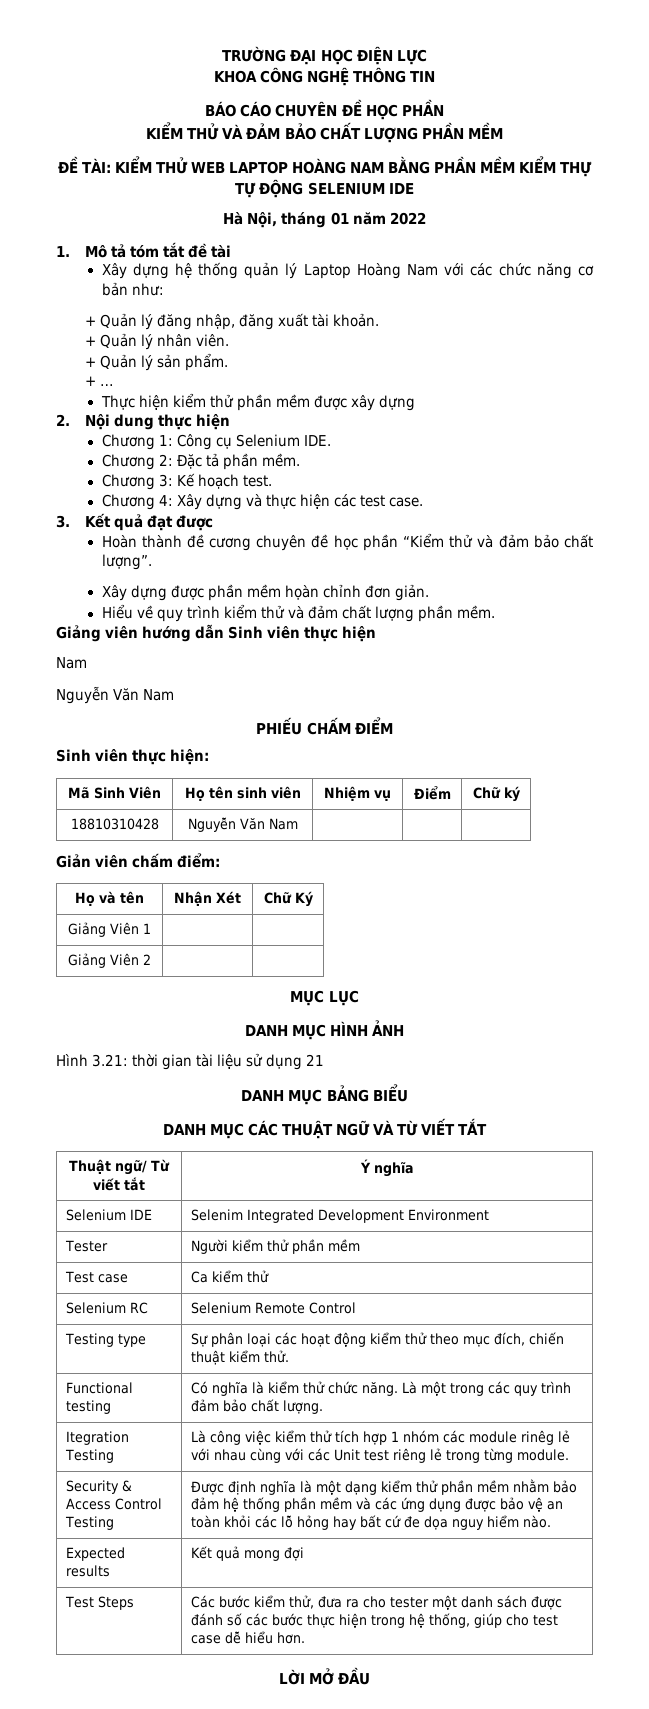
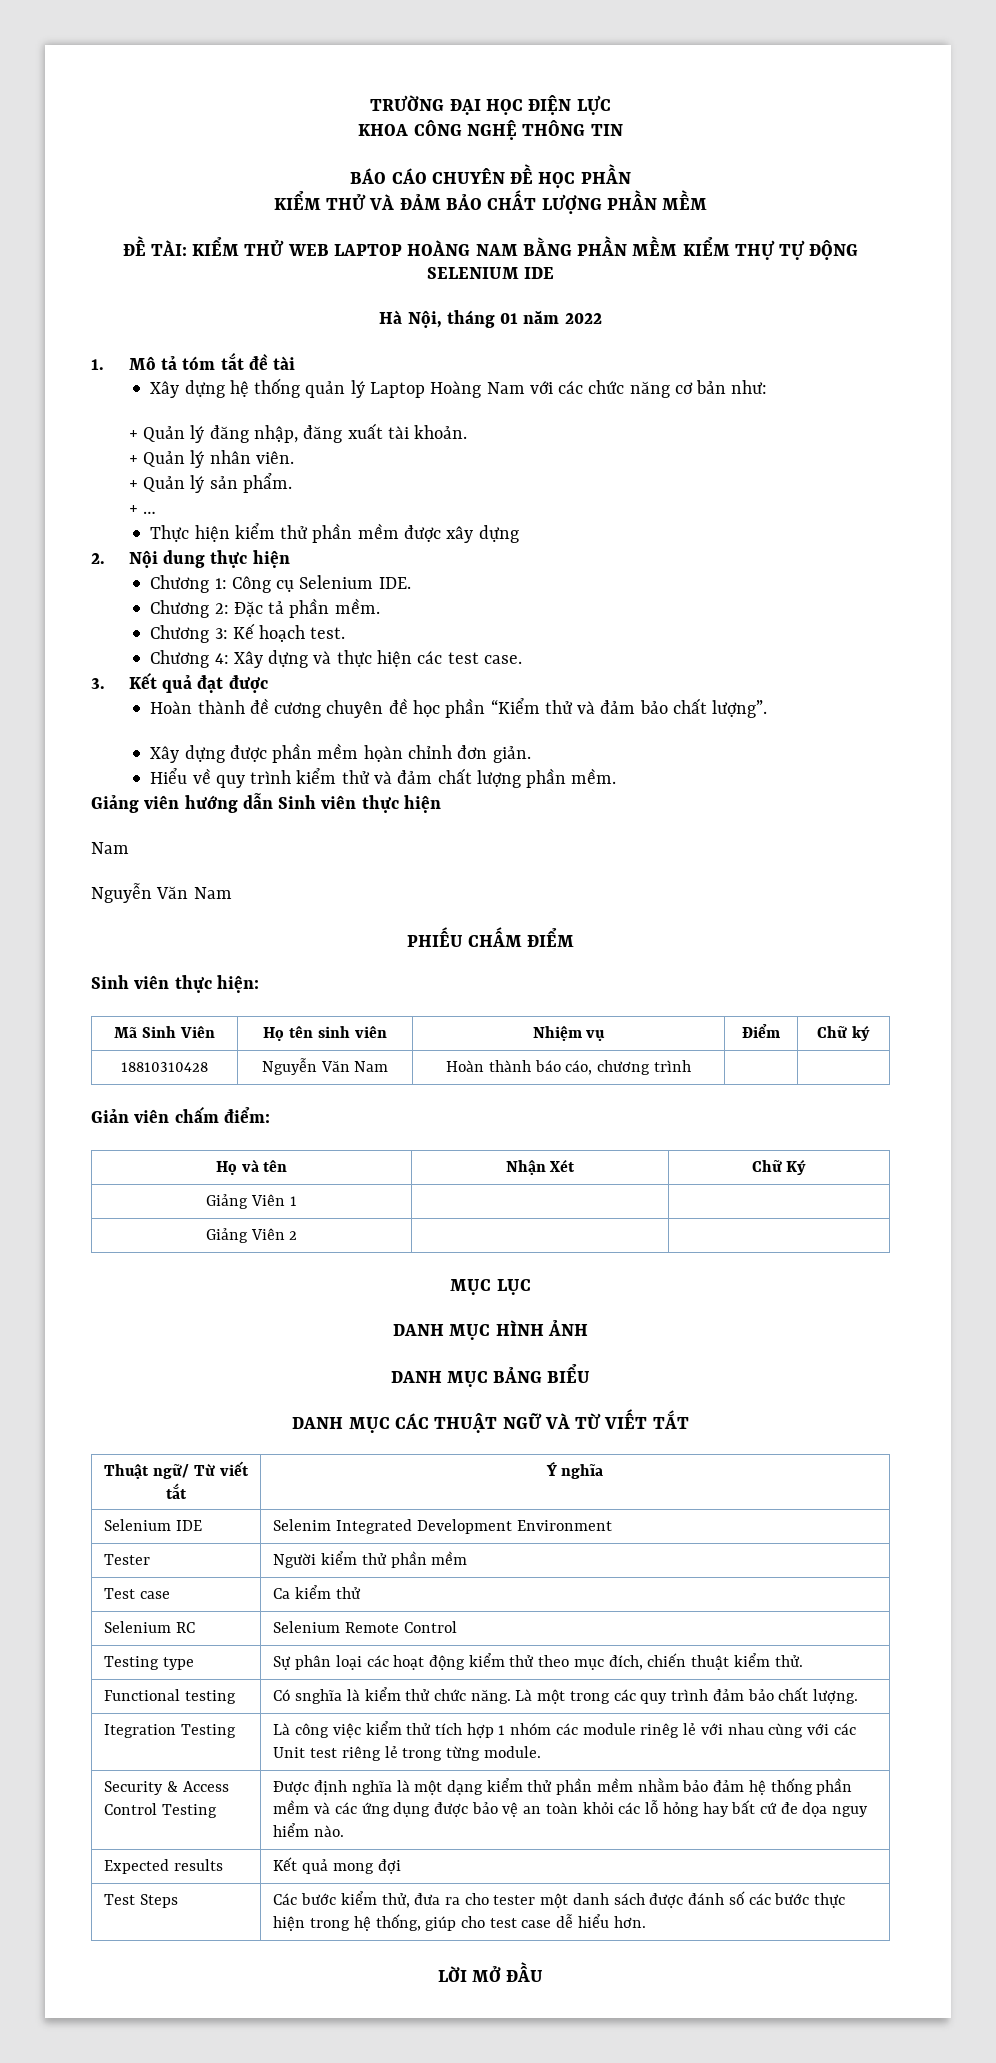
- 18810310428 | Nguyễn Văn Nam | | |
+ 18810310428 | Nguyễn Văn Nam | Hoàn thành báo cáo, chương trình | |
- Hình 3.21: thời gian tài liệu sử dụng 21
- Functional testing | Có nghĩa là kiểm thử chức năng. Là một trong các quy trình đảm bảo chất lượng.
+ Functional testing | Có snghĩa là kiểm thử chức năng. Là một trong các quy trình đảm bảo chất lượng.

